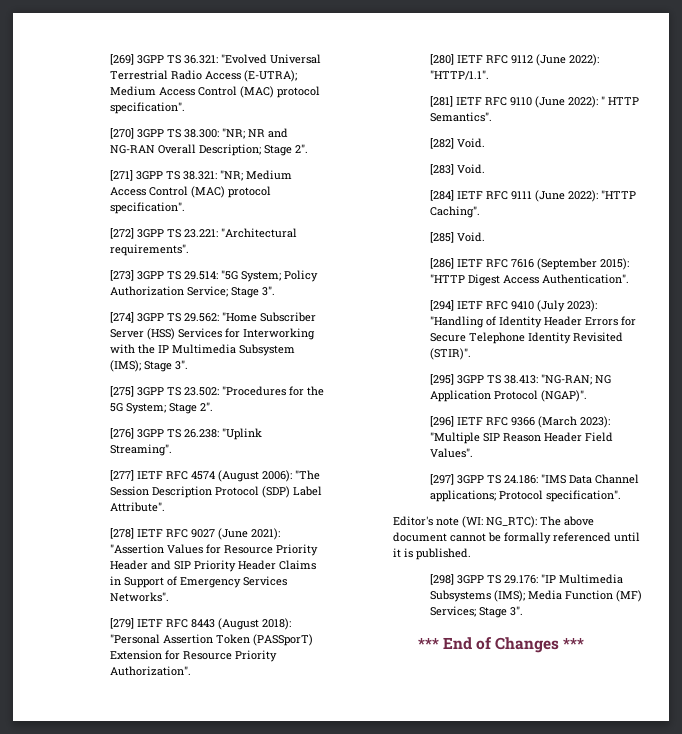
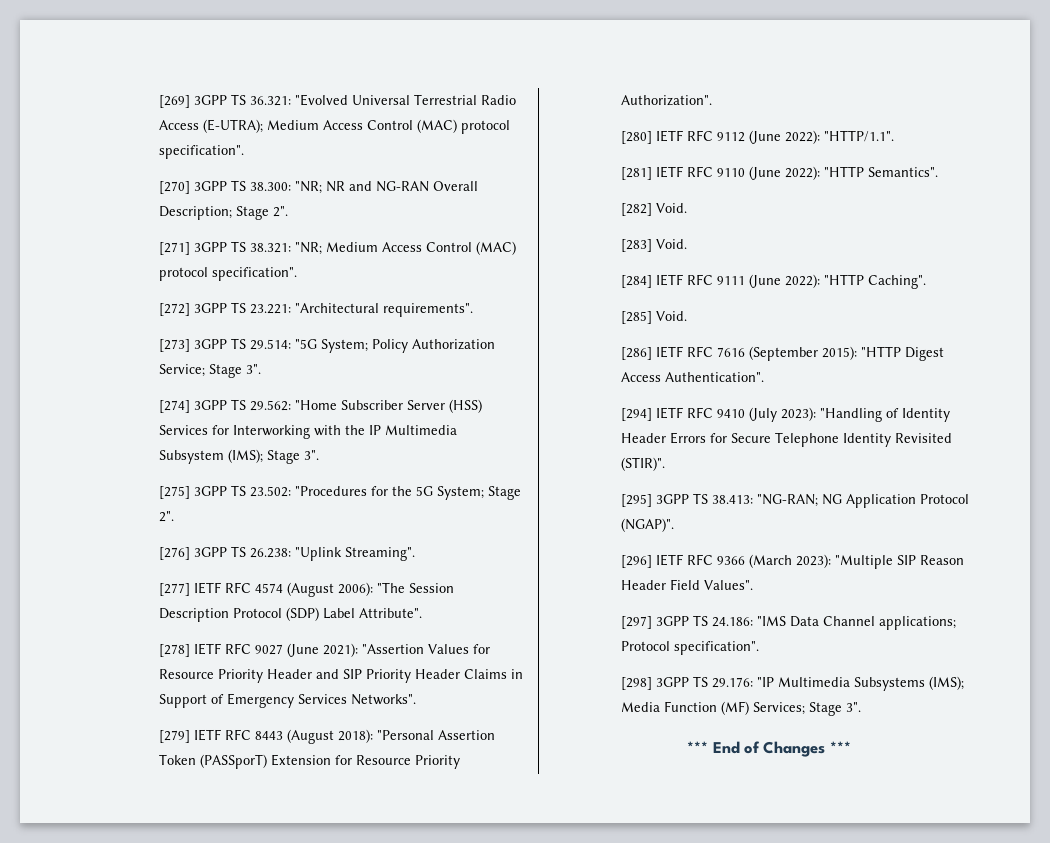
- [281] IETF RFC 9110 (June 2022): " HTTP Semantics".
+ [281] IETF RFC 9110 (June 2022): "HTTP Semantics".
- Editor's note (WI: NG_RTC): The above document cannot be formally referenced until it is published.

